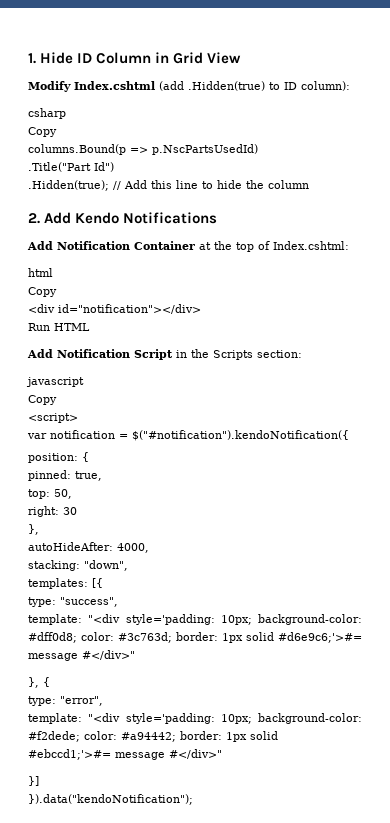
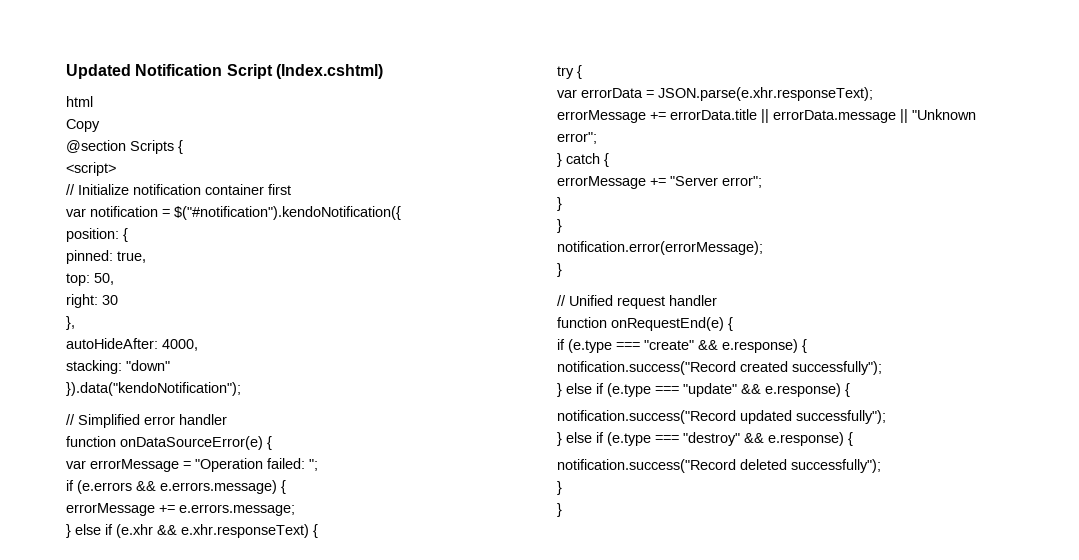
- 1. Hide ID Column in Grid View
- Modify Index.cshtml (add .Hidden(true) to ID column):
- csharp
- Copy
- columns.Bound(p => p.NscPartsUsedId)
- .Title("Part Id")
- .Hidden(true); // Add this line to hide the column
- 2. Add Kendo Notifications
- Add Notification Container at the top of Index.cshtml:
+ Updated Notification Script (Index.cshtml)
  html
  Copy
- <div id="notification"></div>
- Run HTML
- Add Notification Script in the Scripts section:
- javascript
- Copy
+ @section Scripts {
  <script>
+ // Initialize notification container first
- stacking: "down",
- templates: [{
- type: "success",
- template: "<div style='padding: 10px; background-color: #dff0d8; color: #3c763d; border: 1px solid #d6e9c6;'>#= message #</div>"
- }, {
- type: "error",
- template: "<div style='padding: 10px; background-color: #f2dede; color: #a94442; border: 1px solid #ebccd1;'>#= message #</div>"
- }]
+ stacking: "down"
  }).data("kendoNotification");
+ // Simplified error handler
+ function onDataSourceError(e) {
+ var errorMessage = "Operation failed: ";
+ if (e.errors && e.errors.message) {
+ errorMessage += e.errors.message;
+ } else if (e.xhr && e.xhr.responseText) {
+ try {
+ var errorData = JSON.parse(e.xhr.responseText);
+ errorMessage += errorData.title || errorData.message || "Unknown error";
+ } catch {
+ errorMessage += "Server error";
+ }
+ }
+ notification.error(errorMessage);
+ }
+ // Unified request handler
+ function onRequestEnd(e) {
+ if (e.type === "create" && e.response) {
+ notification.success("Record created successfully");
+ } else if (e.type === "update" && e.response) {
+ notification.success("Record updated successfully");
+ } else if (e.type === "destroy" && e.response) {
+ notification.success("Record deleted successfully");
+ }
+ }

